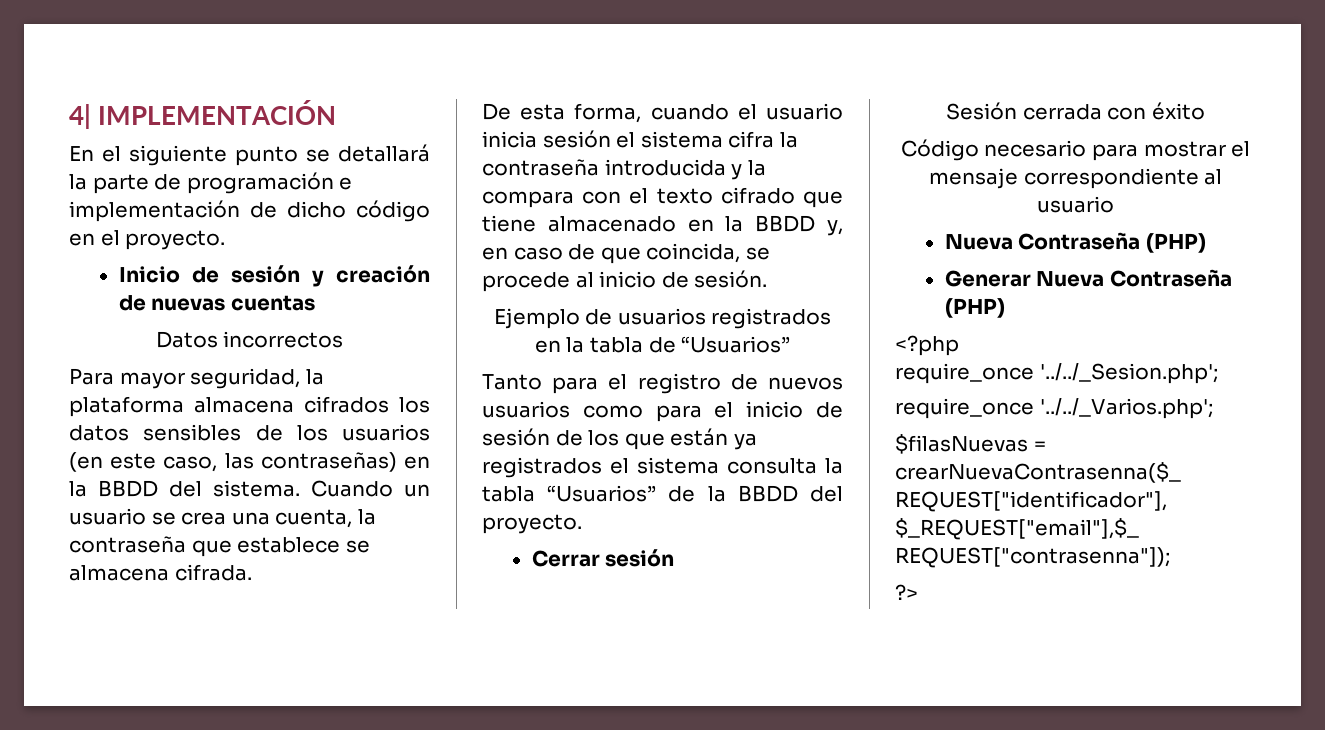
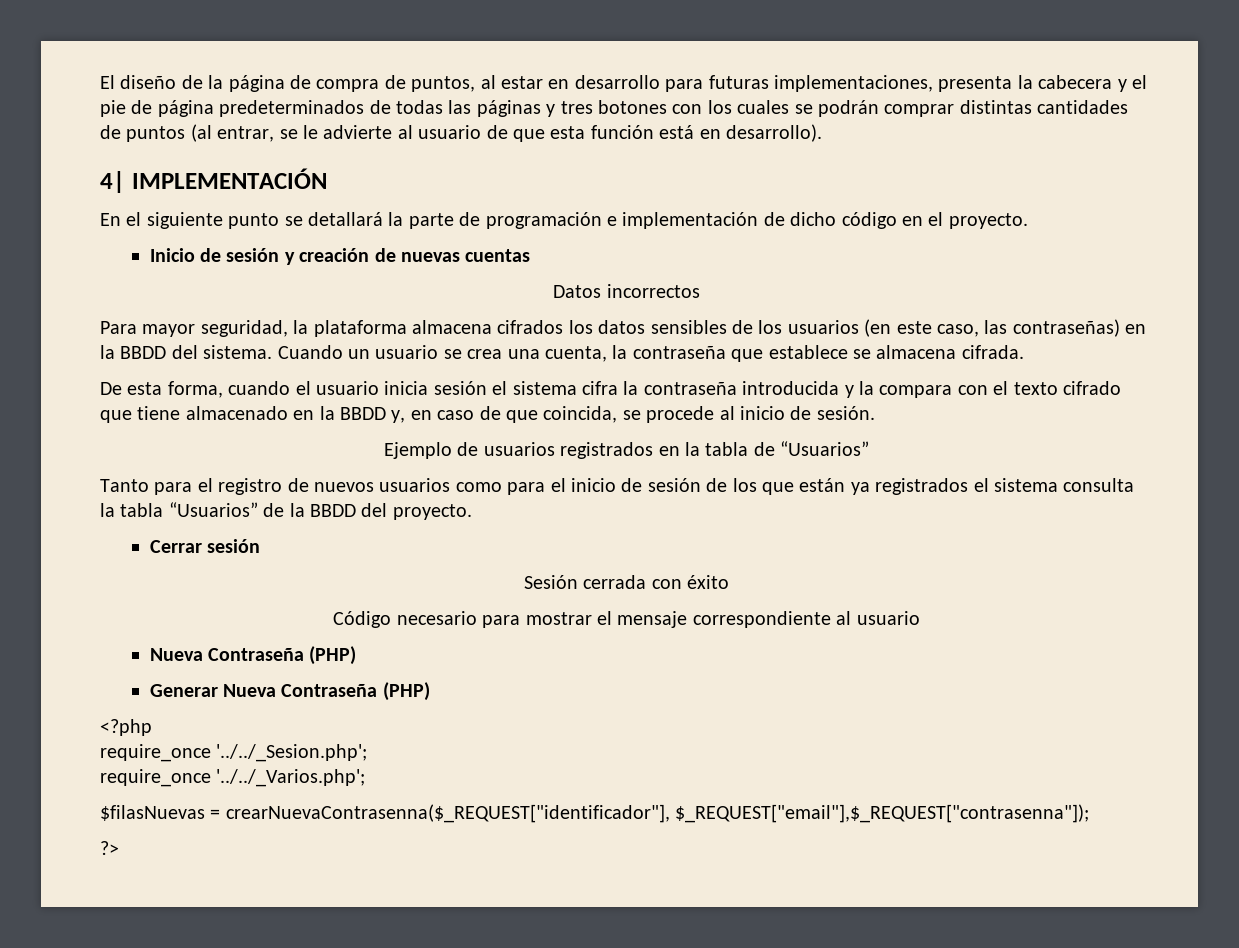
+ El diseño de la página de compra de puntos, al estar en desarrollo para futuras implementaciones, presenta la cabecera y el pie de página predeterminados de todas las páginas y tres botones con los cuales se podrán comprar distintas cantidades de puntos (al entrar, se le advierte al usuario de que esta función está en desarrollo).

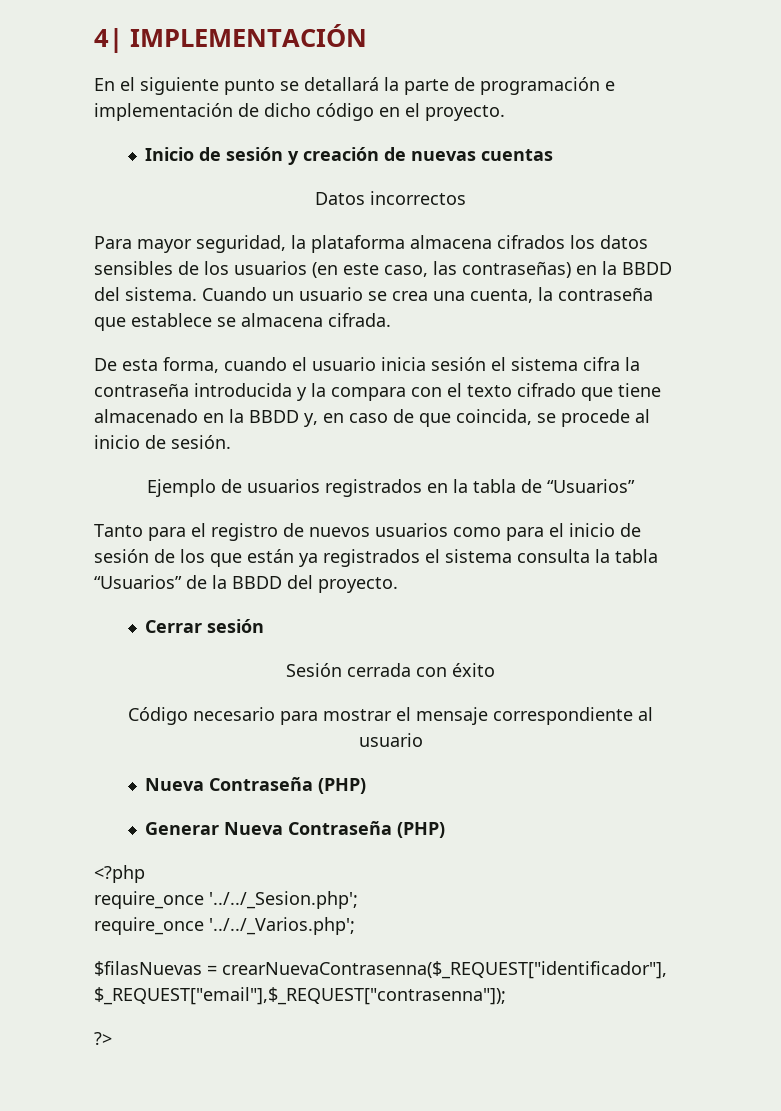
- El diseño de la página de compra de puntos, al estar en desarrollo para futuras implementaciones, presenta la cabecera y el pie de página predeterminados de todas las páginas y tres botones con los cuales se podrán comprar distintas cantidades de puntos (al entrar, se le advierte al usuario de que esta función está en desarrollo).

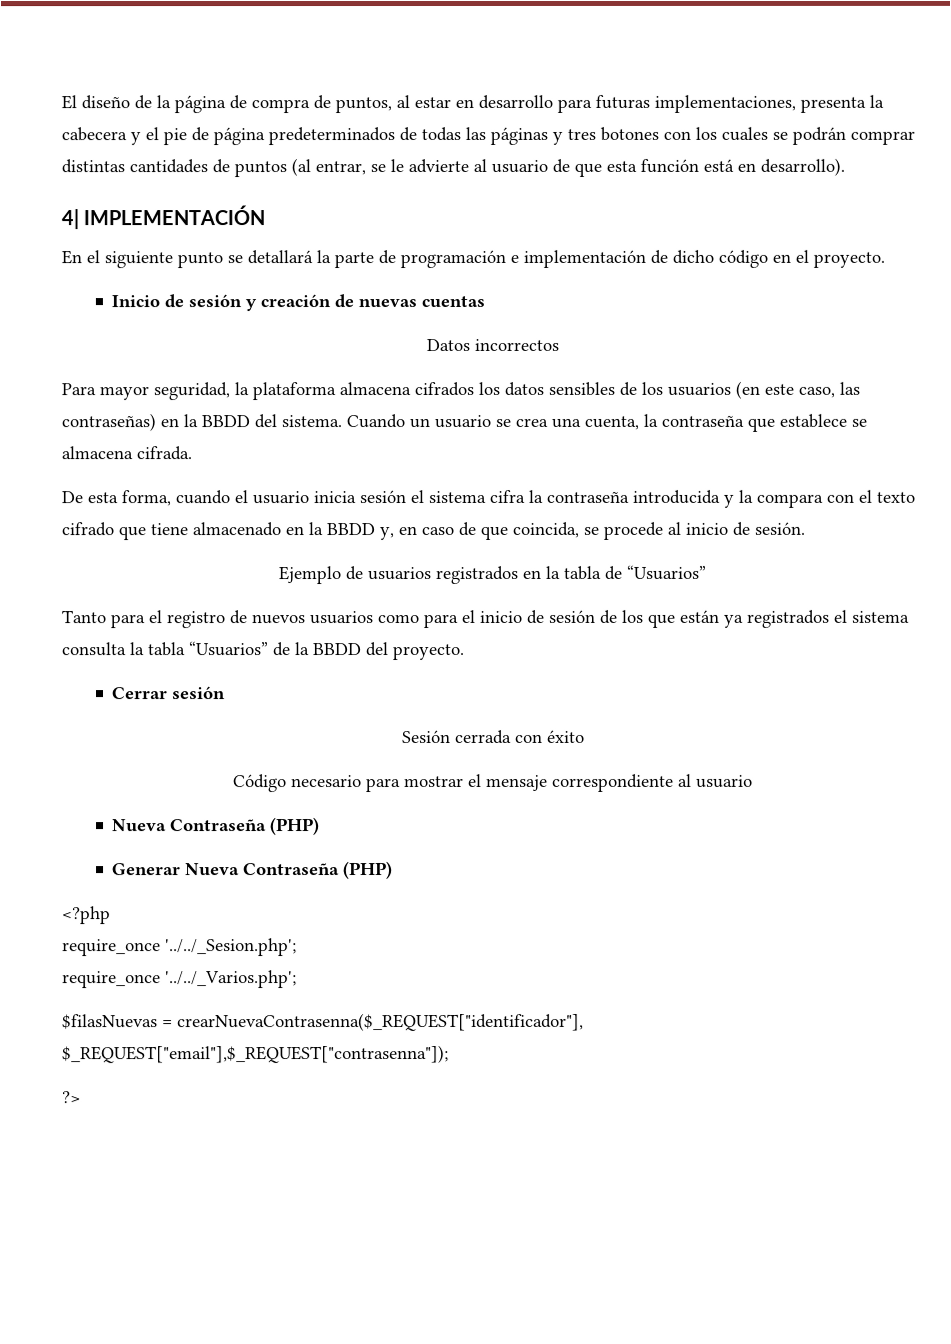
+ El diseño de la página de compra de puntos, al estar en desarrollo para futuras implementaciones, presenta la cabecera y el pie de página predeterminados de todas las páginas y tres botones con los cuales se podrán comprar distintas cantidades de puntos (al entrar, se le advierte al usuario de que esta función está en desarrollo).

